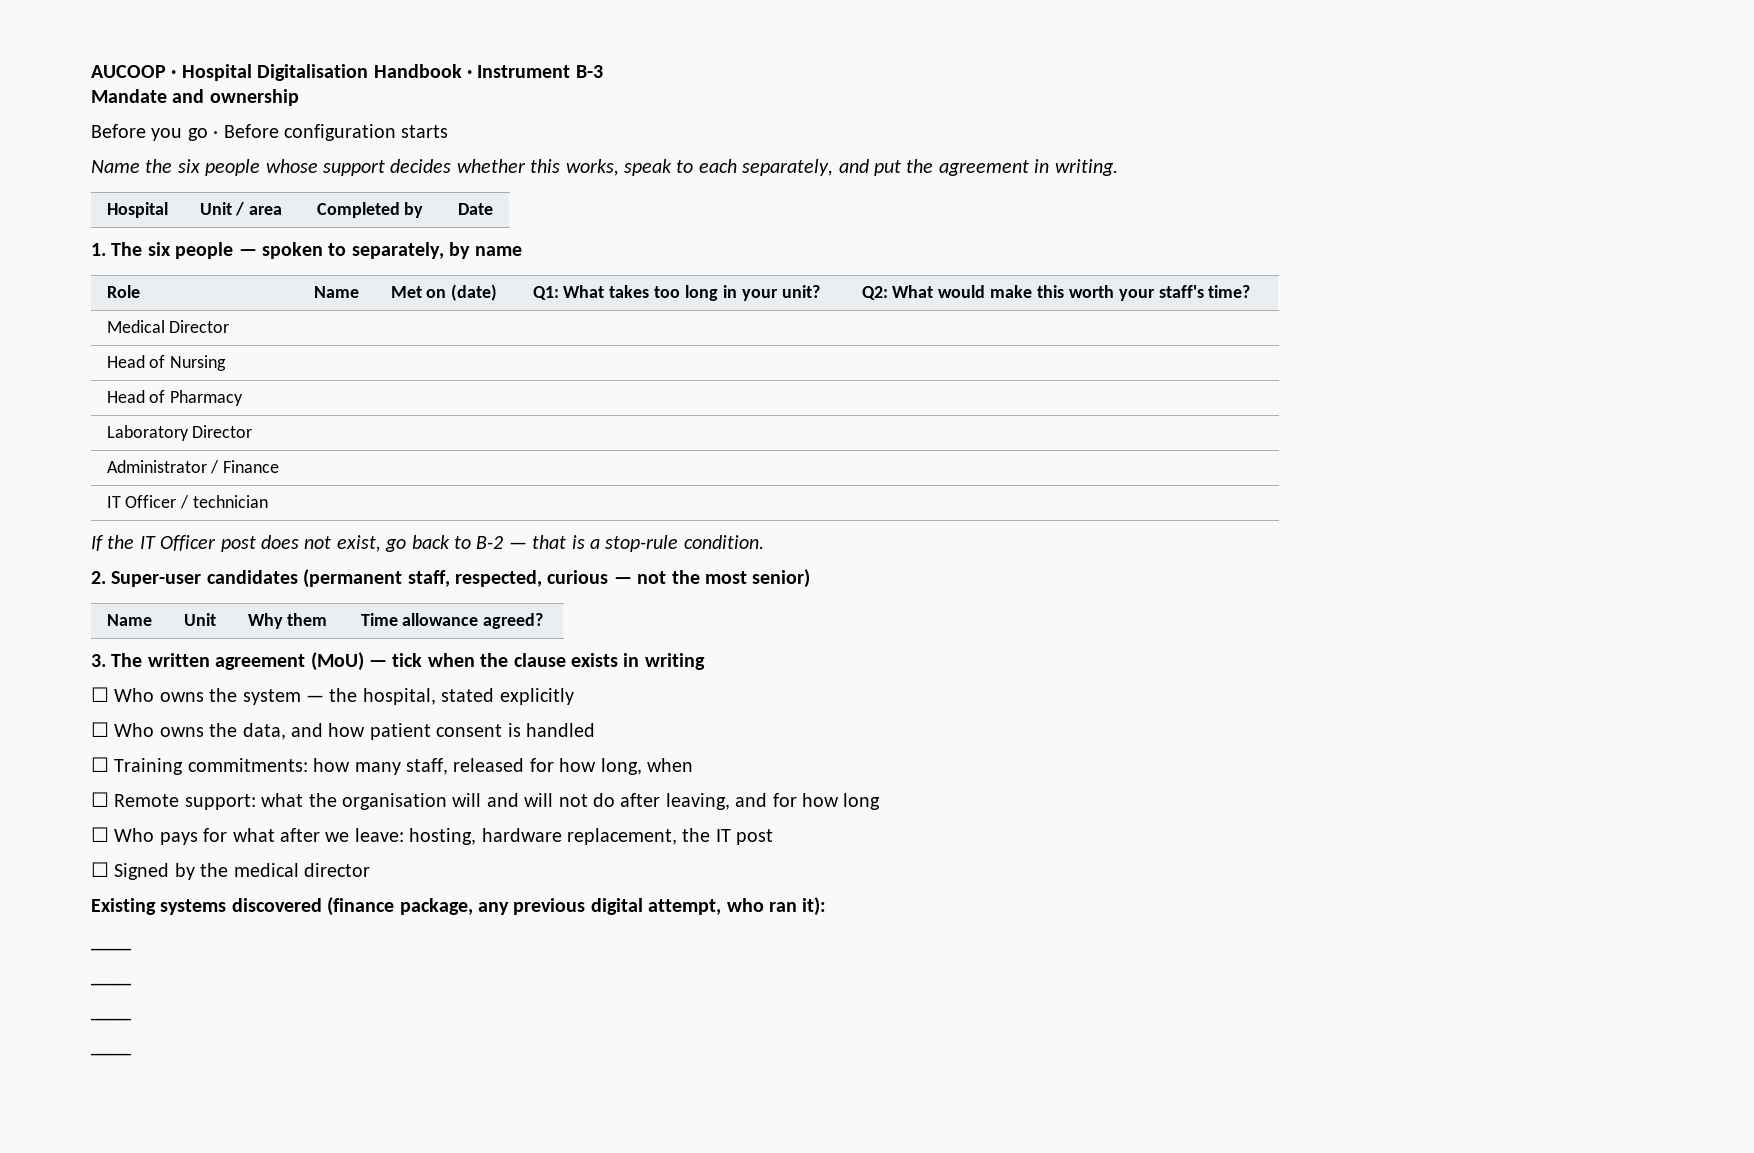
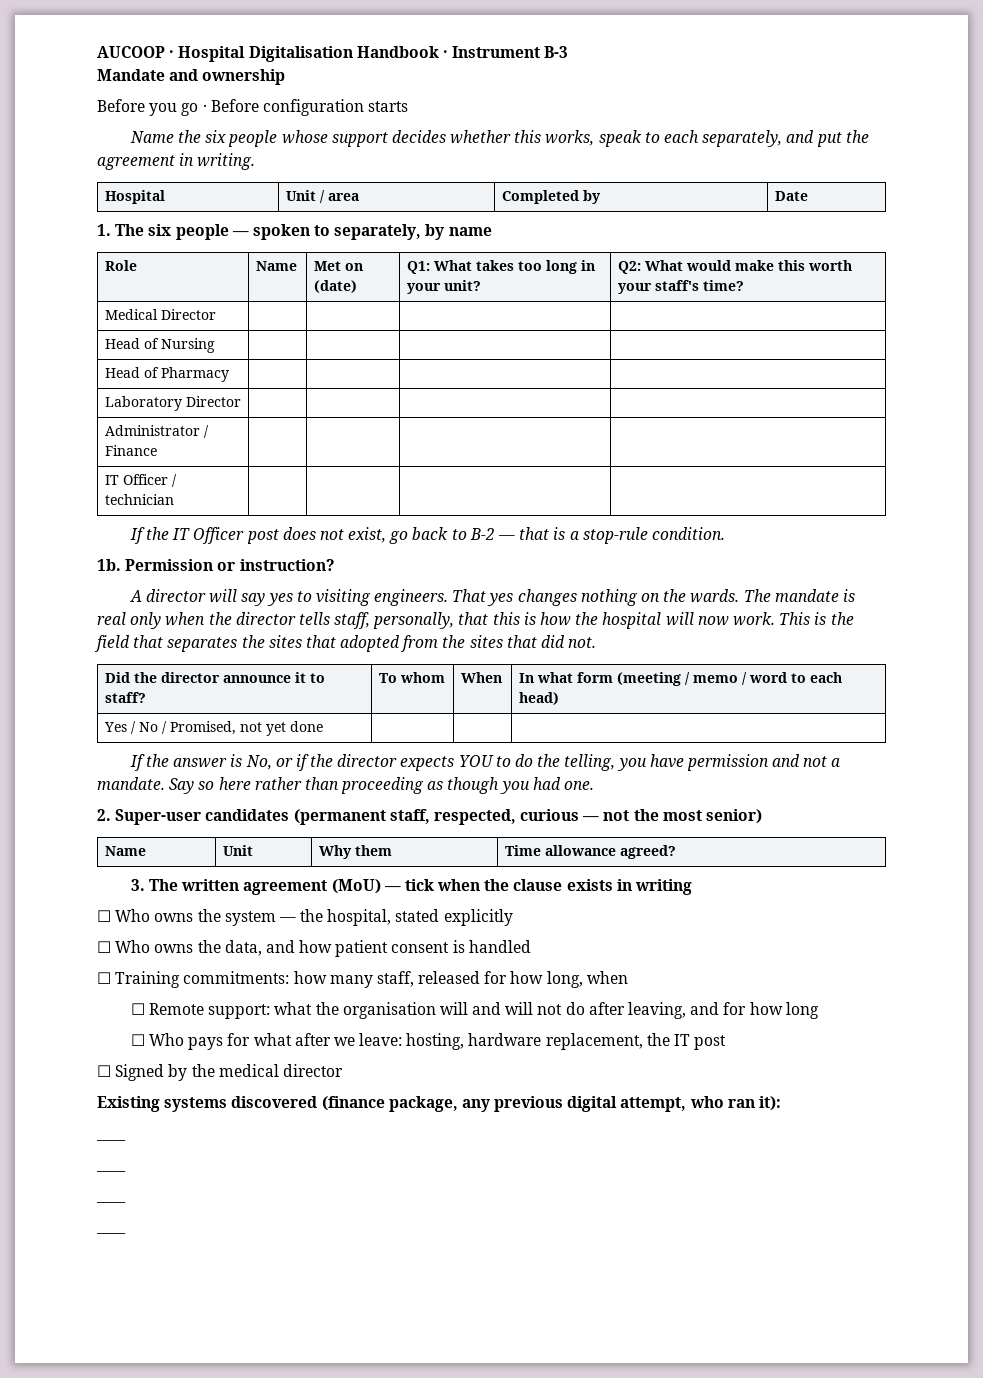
+ 1b. Permission or instruction?
+ A director will say yes to visiting engineers. That yes changes nothing on the wards. The mandate is real only when the director tells staff, personally, that this is how the hospital will now work. This is the field that separates the sites that adopted from the sites that did not.
+ Did the director announce it to staff? | To whom | When | In what form (meeting / memo / word to each head)
+ Yes / No / Promised, not yet done | | |
+ If the answer is No, or if the director expects YOU to do the telling, you have permission and not a mandate. Say so here rather than proceeding as though you had one.

